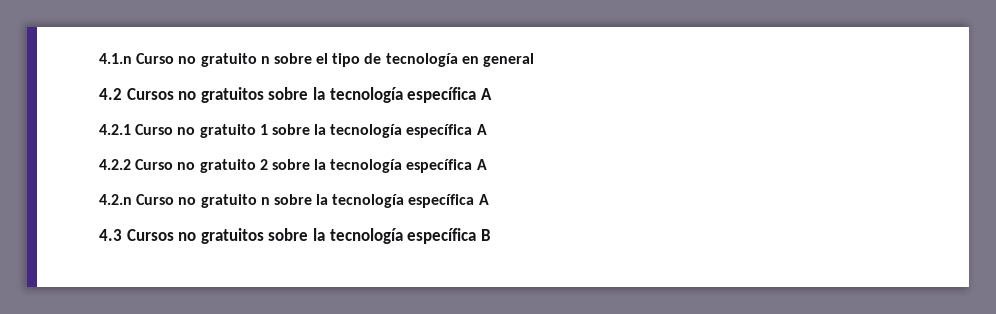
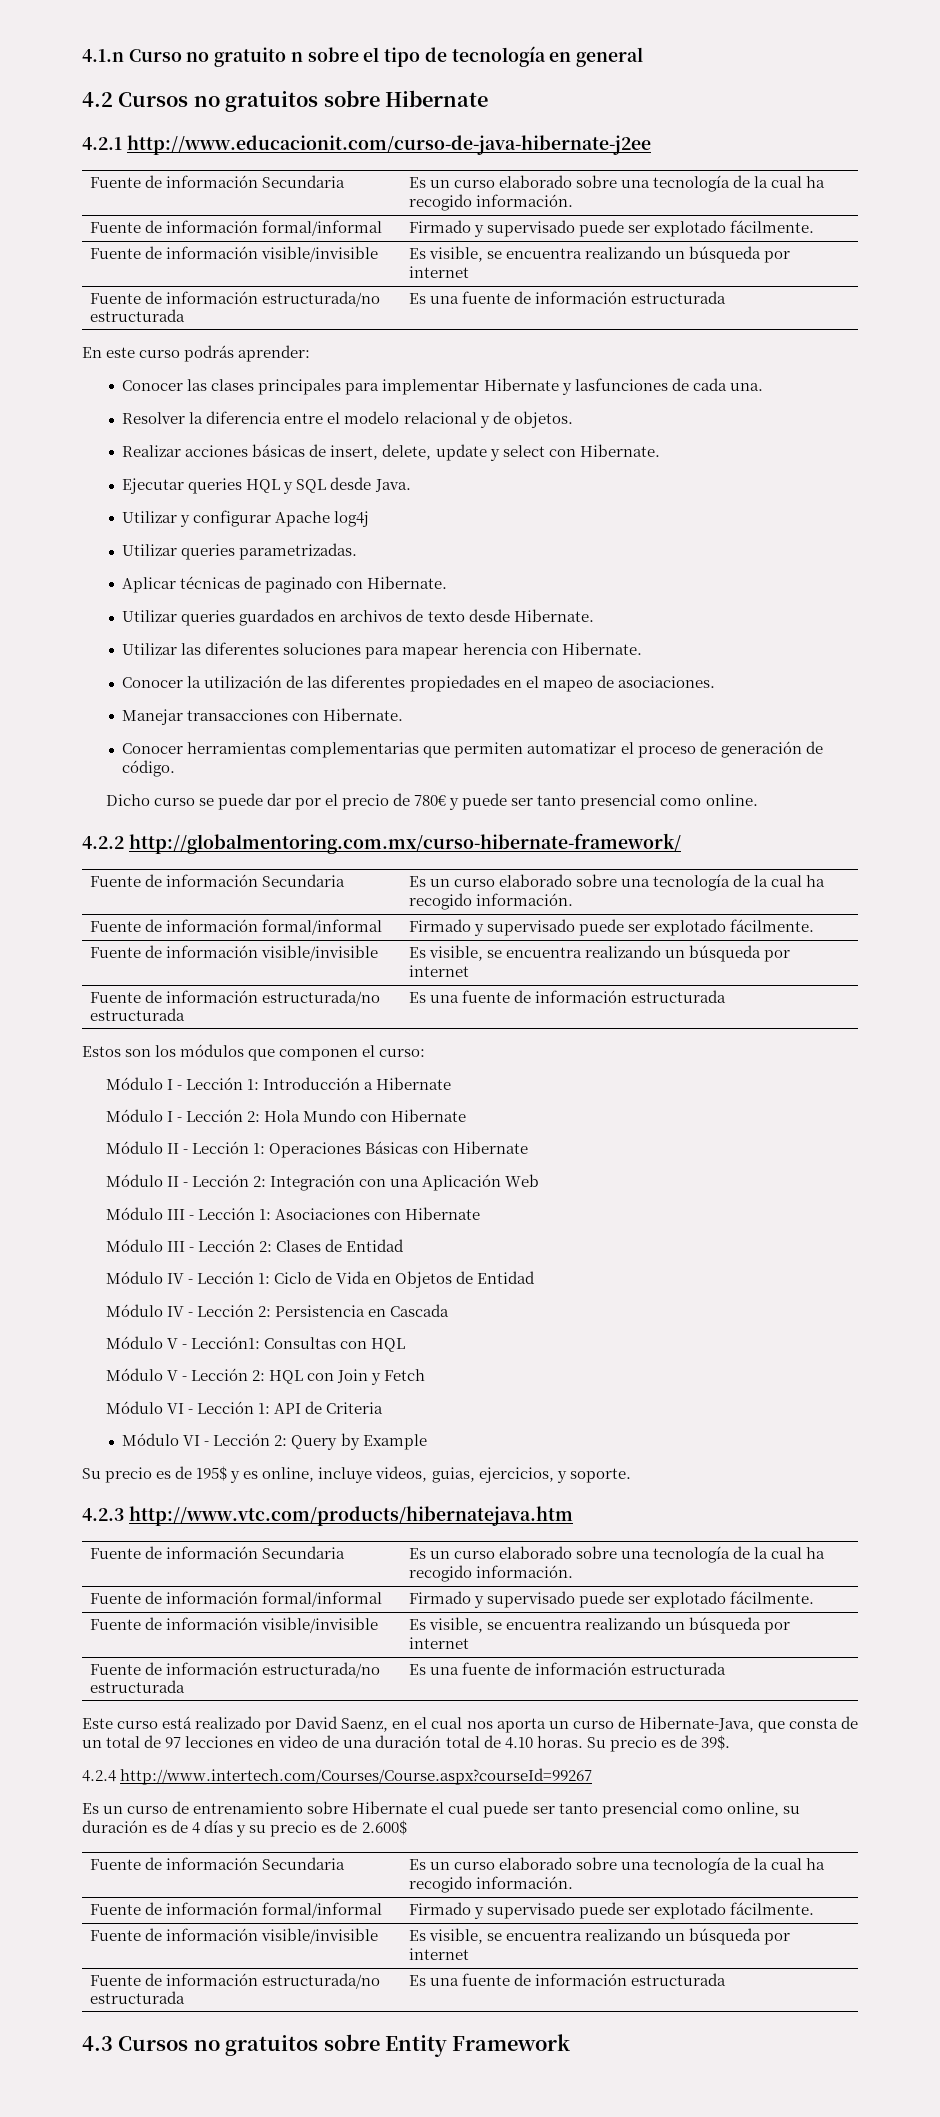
- 4.2 Cursos no gratuitos sobre la tecnología específica A
- 4.2.1 Curso no gratuito 1 sobre la tecnología específica A
- 4.2.2 Curso no gratuito 2 sobre la tecnología específica A
- 4.2.n Curso no gratuito n sobre la tecnología específica A
+ 4.2 Cursos no gratuitos sobre Hibernate
+ 4.2.1 http://www.educacionit.com/curso-de-java-hibernate-j2ee
+ Fuente de información Secundaria | Es un curso elaborado sobre una tecnología de la cual ha recogido información.
+ Fuente de información formal/informal | Firmado y supervisado puede ser explotado fácilmente.
+ Fuente de información visible/invisible | Es visible, se encuentra realizando un búsqueda por internet
+ Fuente de información estructurada/no estructurada | Es una fuente de información estructurada
+ En este curso podrás aprender:
+ Conocer las clases principales para implementar Hibernate y lasfunciones de cada una.
+ Resolver la diferencia entre el modelo relacional y de objetos.
+ Realizar acciones básicas de insert, delete, update y select con Hibernate.
+ Ejecutar queries HQL y SQL desde Java.
+ Utilizar y configurar Apache log4j
+ Utilizar queries parametrizadas.
+ Aplicar técnicas de paginado con Hibernate.
+ Utilizar queries guardados en archivos de texto desde Hibernate.
+ Utilizar las diferentes soluciones para mapear herencia con Hibernate.
+ Conocer la utilización de las diferentes propiedades en el mapeo de asociaciones.
+ Manejar transacciones con Hibernate.
+ Conocer herramientas complementarias que permiten automatizar el proceso de generación de código.
+ Dicho curso se puede dar por el precio de 780€ y puede ser tanto presencial como online.
+ 4.2.2 http://globalmentoring.com.mx/curso-hibernate-framework/
+ Fuente de información Secundaria | Es un curso elaborado sobre una tecnología de la cual ha recogido información.
+ Fuente de información formal/informal | Firmado y supervisado puede ser explotado fácilmente.
+ Fuente de información visible/invisible | Es visible, se encuentra realizando un búsqueda por internet
+ Fuente de información estructurada/no estructurada | Es una fuente de información estructurada
+ Estos son los módulos que componen el curso:
+ Módulo I - Lección 1: Introducción a Hibernate
+ Módulo I - Lección 2: Hola Mundo con Hibernate
+ Módulo II - Lección 1: Operaciones Básicas con Hibernate
+ Módulo II - Lección 2: Integración con una Aplicación Web
+ Módulo III - Lección 1: Asociaciones con Hibernate
+ Módulo III - Lección 2: Clases de Entidad
+ Módulo IV - Lección 1: Ciclo de Vida en Objetos de Entidad
+ Módulo IV - Lección 2: Persistencia en Cascada
+ Módulo V - Lección1: Consultas con HQL
+ Módulo V - Lección 2: HQL con Join y Fetch
+ Módulo VI - Lección 1: API de Criteria
+ Módulo VI - Lección 2: Query by Example
+ Su precio es de 195$ y es online, incluye videos, guias, ejercicios, y soporte.
+ 4.2.3 http://www.vtc.com/products/hibernatejava.htm
+ Fuente de información Secundaria | Es un curso elaborado sobre una tecnología de la cual ha recogido información.
+ Fuente de información formal/informal | Firmado y supervisado puede ser explotado fácilmente.
+ Fuente de información visible/invisible | Es visible, se encuentra realizando un búsqueda por internet
+ Fuente de información estructurada/no estructurada | Es una fuente de información estructurada
+ Este curso está realizado por David Saenz, en el cual nos aporta un curso de Hibernate-Java, que consta de un total de 97 lecciones en video de una duración total de 4.10 horas. Su precio es de 39$.
+ 4.2.4 http://www.intertech.com/Courses/Course.aspx?courseId=99267
+ Es un curso de entrenamiento sobre Hibernate el cual puede ser tanto presencial como online, su duración es de 4 días y su precio es de 2.600$
+ Fuente de información Secundaria | Es un curso elaborado sobre una tecnología de la cual ha recogido información.
+ Fuente de información formal/informal | Firmado y supervisado puede ser explotado fácilmente.
+ Fuente de información visible/invisible | Es visible, se encuentra realizando un búsqueda por internet
+ Fuente de información estructurada/no estructurada | Es una fuente de información estructurada
- 4.3 Cursos no gratuitos sobre la tecnología específica B
+ 4.3 Cursos no gratuitos sobre Entity Framework

